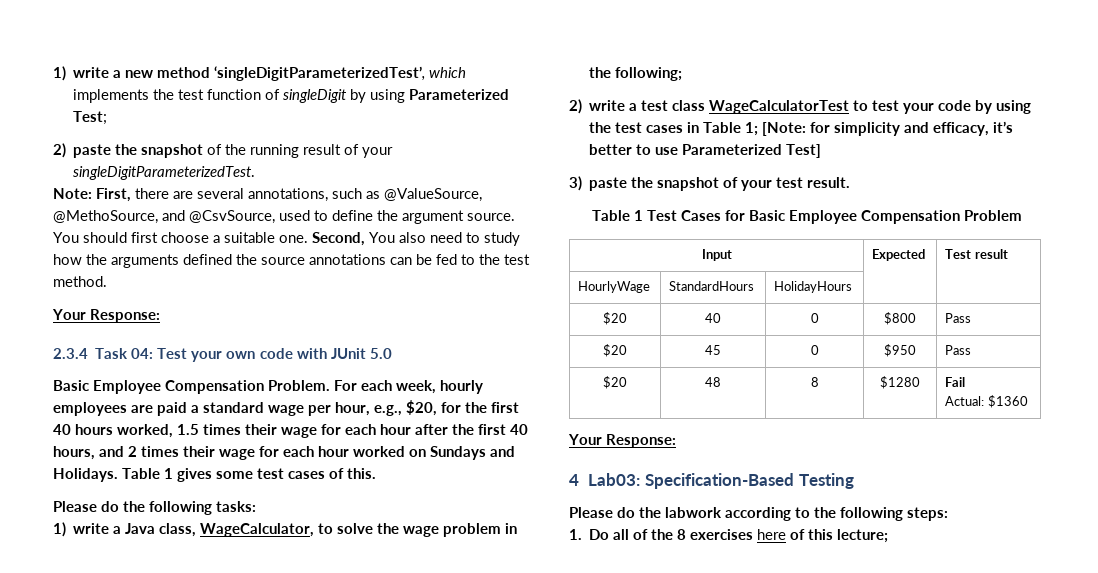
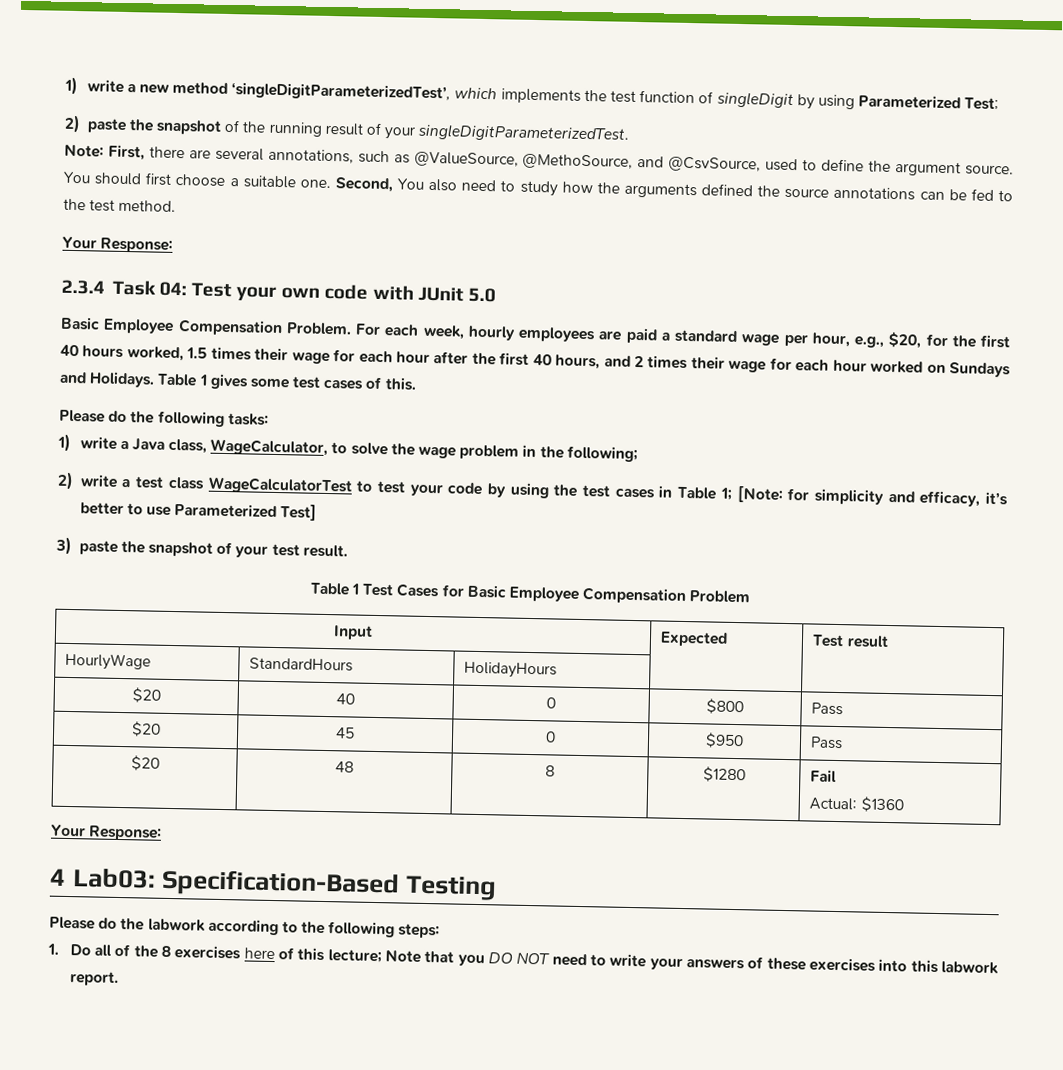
- 1. Do all of the 8 exercises here of this lecture;
+ 1. Do all of the 8 exercises here of this lecture; Note that you DO NOT need to write your answers of these exercises into this labwork report.

